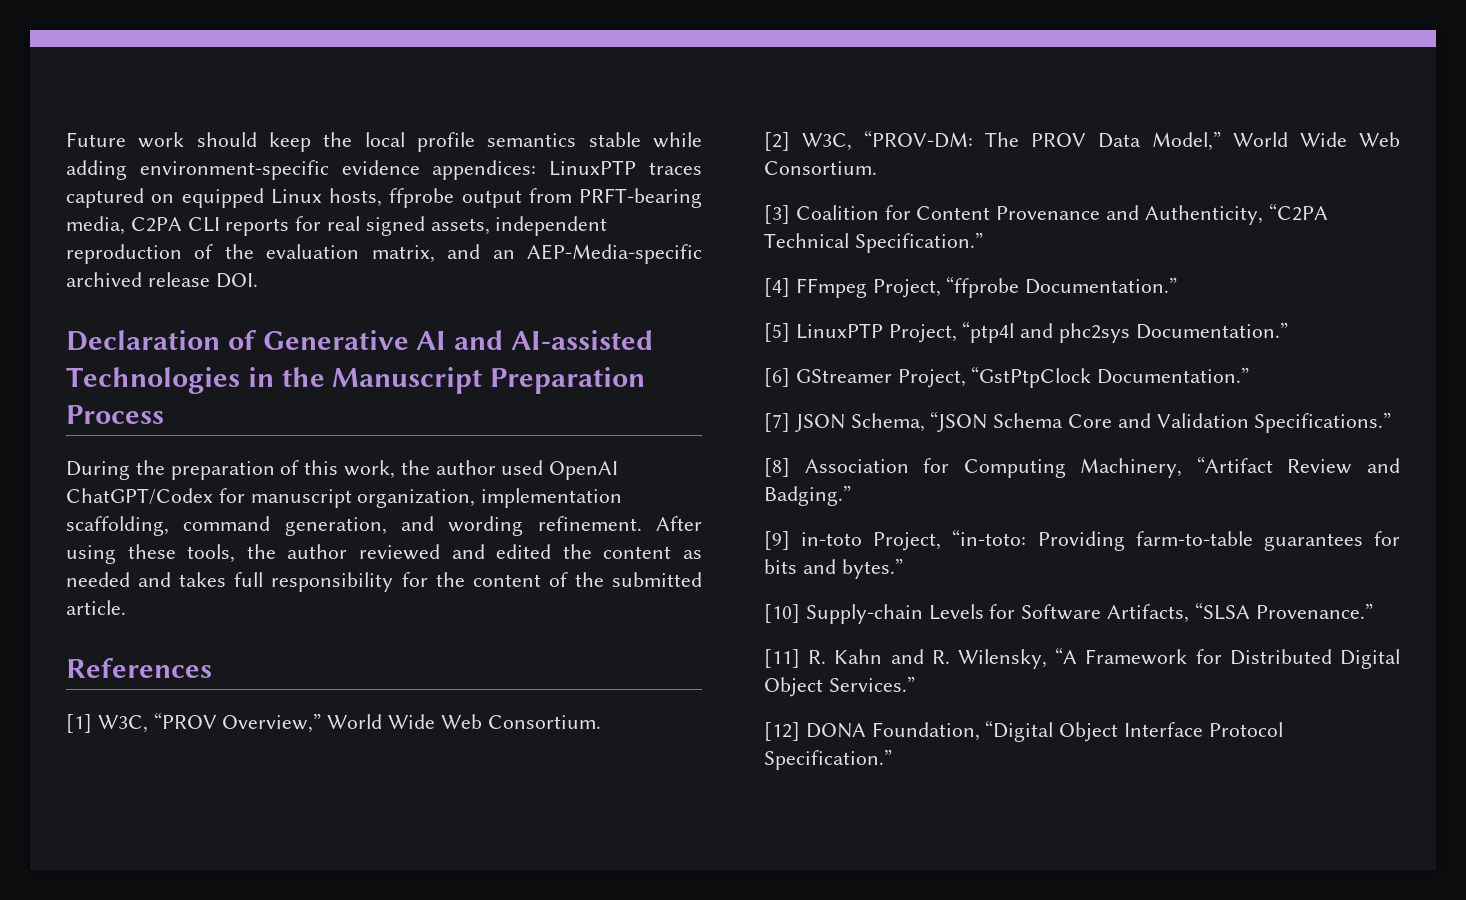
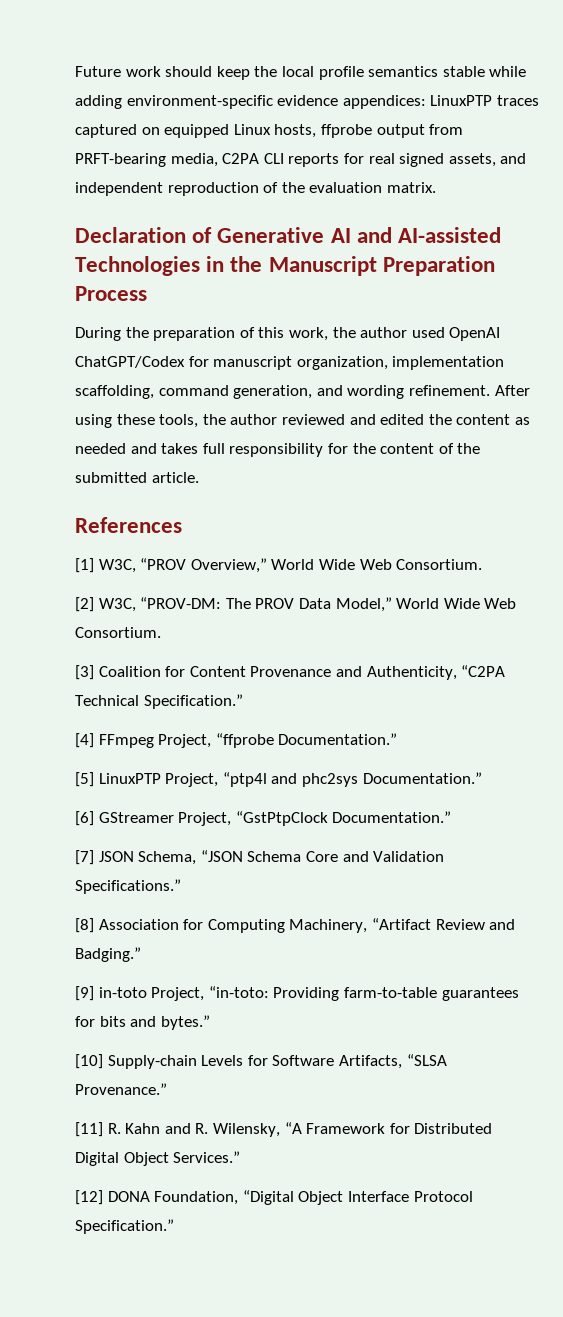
- Future work should keep the local profile semantics stable while adding environment-specific evidence appendices: LinuxPTP traces captured on equipped Linux hosts, ffprobe output from PRFT-bearing media, C2PA CLI reports for real signed assets, independent reproduction of the evaluation matrix, and an AEP-Media-specific archived release DOI.
+ Future work should keep the local profile semantics stable while adding environment-specific evidence appendices: LinuxPTP traces captured on equipped Linux hosts, ffprobe output from PRFT-bearing media, C2PA CLI reports for real signed assets, and independent reproduction of the evaluation matrix.

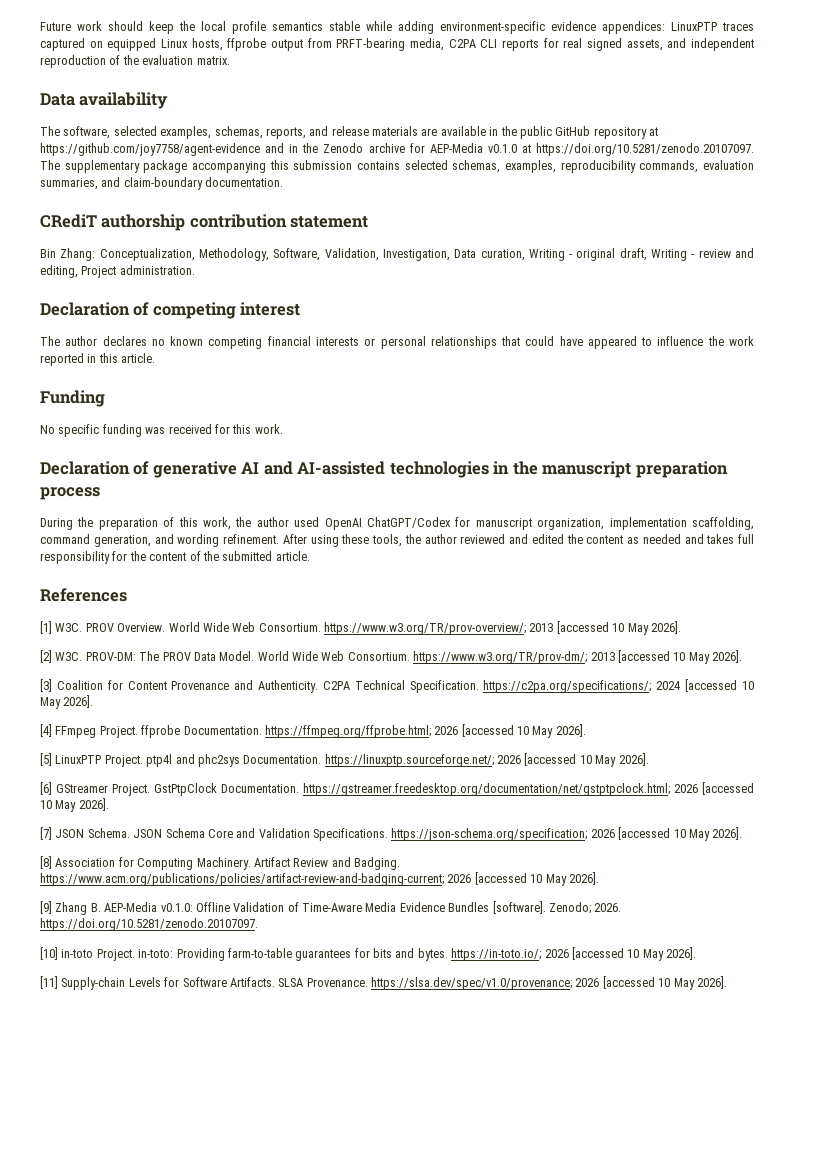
- Declaration of Generative AI and AI-assisted Technologies in the Manuscript Preparation Process
+ Data availability
+ The software, selected examples, schemas, reports, and release materials are available in the public GitHub repository at https://github.com/joy7758/agent-evidence and in the Zenodo archive for AEP-Media v0.1.0 at https://doi.org/10.5281/zenodo.20107097. The supplementary package accompanying this submission contains selected schemas, examples, reproducibility commands, evaluation summaries, and claim-boundary documentation.
+ CRediT authorship contribution statement
+ Bin Zhang: Conceptualization, Methodology, Software, Validation, Investigation, Data curation, Writing - original draft, Writing - review and editing, Project administration.
+ Declaration of competing interest
+ The author declares no known competing financial interests or personal relationships that could have appeared to influence the work reported in this article.
+ Funding
+ No specific funding was received for this work.
+ Declaration of generative AI and AI-assisted technologies in the manuscript preparation process
- [1] W3C, “PROV Overview,” World Wide Web Consortium.
+ [1] W3C. PROV Overview. World Wide Web Consortium. https://www.w3.org/TR/prov-overview/; 2013 [accessed 10 May 2026].
- [2] W3C, “PROV-DM: The PROV Data Model,” World Wide Web Consortium.
+ [2] W3C. PROV-DM: The PROV Data Model. World Wide Web Consortium. https://www.w3.org/TR/prov-dm/; 2013 [accessed 10 May 2026].
- [3] Coalition for Content Provenance and Authenticity, “C2PA Technical Specification.”
- [4] FFmpeg Project, “ffprobe Documentation.”
- [5] LinuxPTP Project, “ptp4l and phc2sys Documentation.”
- [6] GStreamer Project, “GstPtpClock Documentation.”
+ [3] Coalition for Content Provenance and Authenticity. C2PA Technical Specification. https://c2pa.org/specifications/; 2024 [accessed 10 May 2026].
+ [4] FFmpeg Project. ffprobe Documentation. https://ffmpeg.org/ffprobe.html; 2026 [accessed 10 May 2026].
+ [5] LinuxPTP Project. ptp4l and phc2sys Documentation. https://linuxptp.sourceforge.net/; 2026 [accessed 10 May 2026].
+ [6] GStreamer Project. GstPtpClock Documentation. https://gstreamer.freedesktop.org/documentation/net/gstptpclock.html; 2026 [accessed 10 May 2026].
- [7] JSON Schema, “JSON Schema Core and Validation Specifications.”
- [8] Association for Computing Machinery, “Artifact Review and Badging.”
- [9] in-toto Project, “in-toto: Providing farm-to-table guarantees for bits and bytes.”
- [10] Supply-chain Levels for Software Artifacts, “SLSA Provenance.”
- [11] R. Kahn and R. Wilensky, “A Framework for Distributed Digital Object Services.”
- [12] DONA Foundation, “Digital Object Interface Protocol Specification.”
+ [7] JSON Schema. JSON Schema Core and Validation Specifications. https://json-schema.org/specification; 2026 [accessed 10 May 2026].
+ [8] Association for Computing Machinery. Artifact Review and Badging. https://www.acm.org/publications/policies/artifact-review-and-badging-current; 2026 [accessed 10 May 2026].
+ [9] Zhang B. AEP-Media v0.1.0: Offline Validation of Time-Aware Media Evidence Bundles [software]. Zenodo; 2026. https://doi.org/10.5281/zenodo.20107097.
+ [10] in-toto Project. in-toto: Providing farm-to-table guarantees for bits and bytes. https://in-toto.io/; 2026 [accessed 10 May 2026].
+ [11] Supply-chain Levels for Software Artifacts. SLSA Provenance. https://slsa.dev/spec/v1.0/provenance; 2026 [accessed 10 May 2026].

